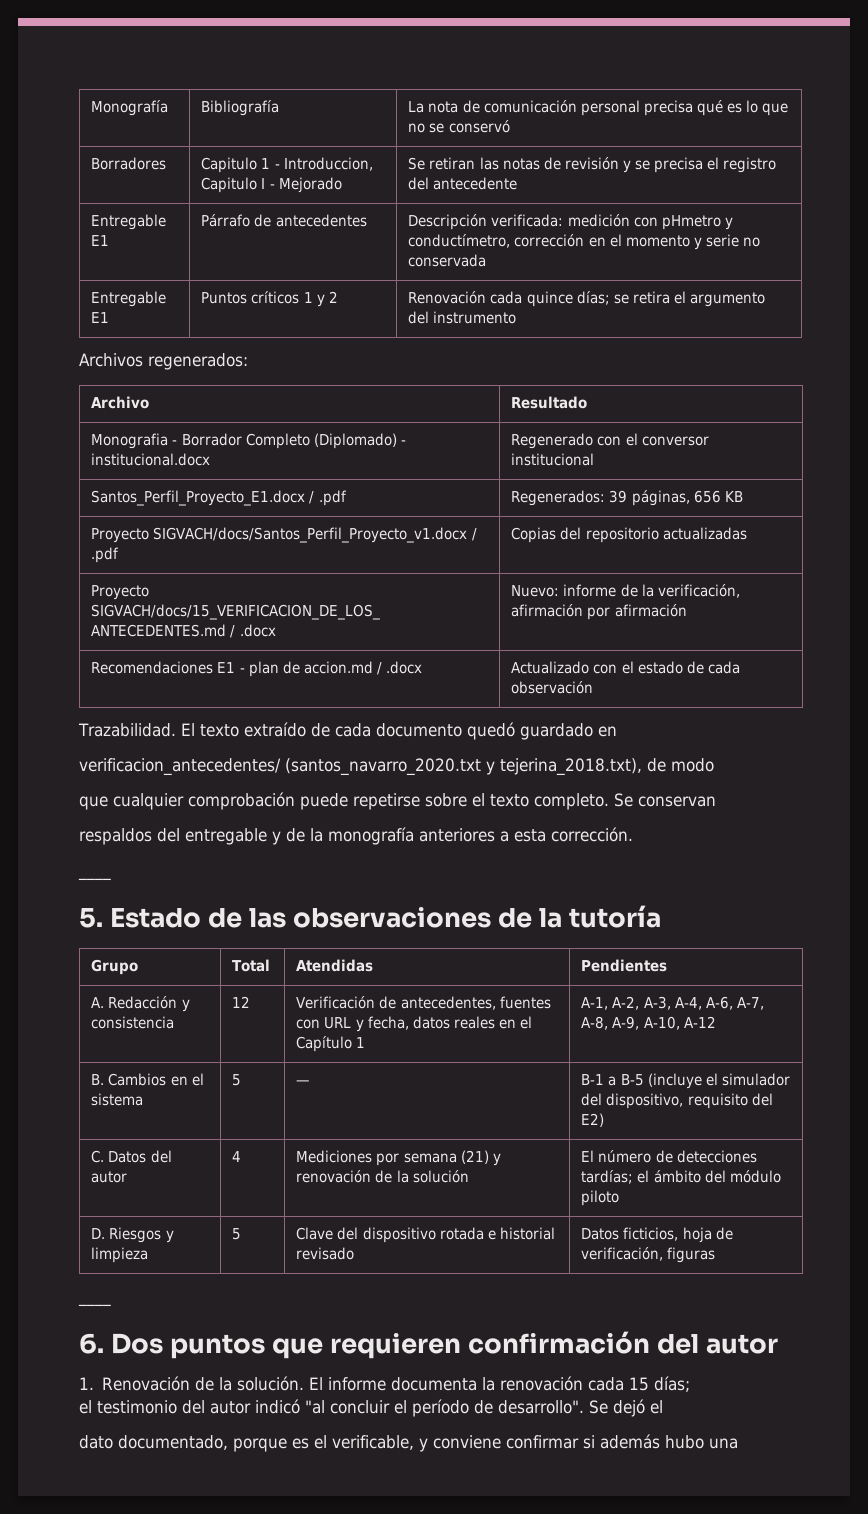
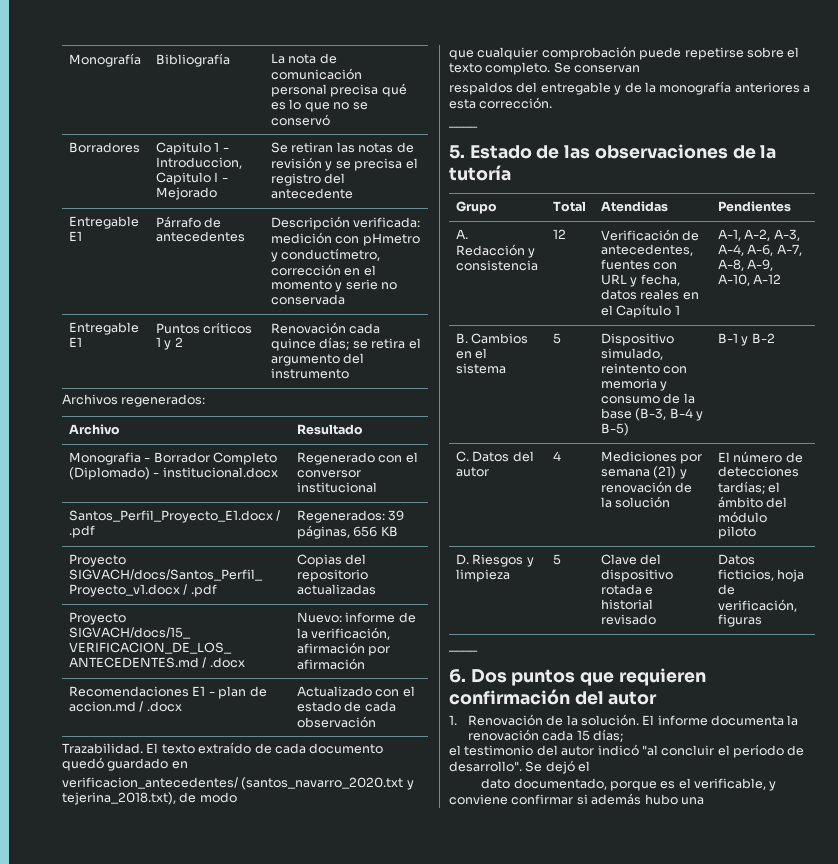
- B. Cambios en el sistema | 5 | — | B-1 a B-5 (incluye el simulador del dispositivo, requisito del E2)
+ B. Cambios en el sistema | 5 | Dispositivo simulado, reintento con memoria y consumo de la base (B-3, B-4 y B-5) | B-1 y B-2

